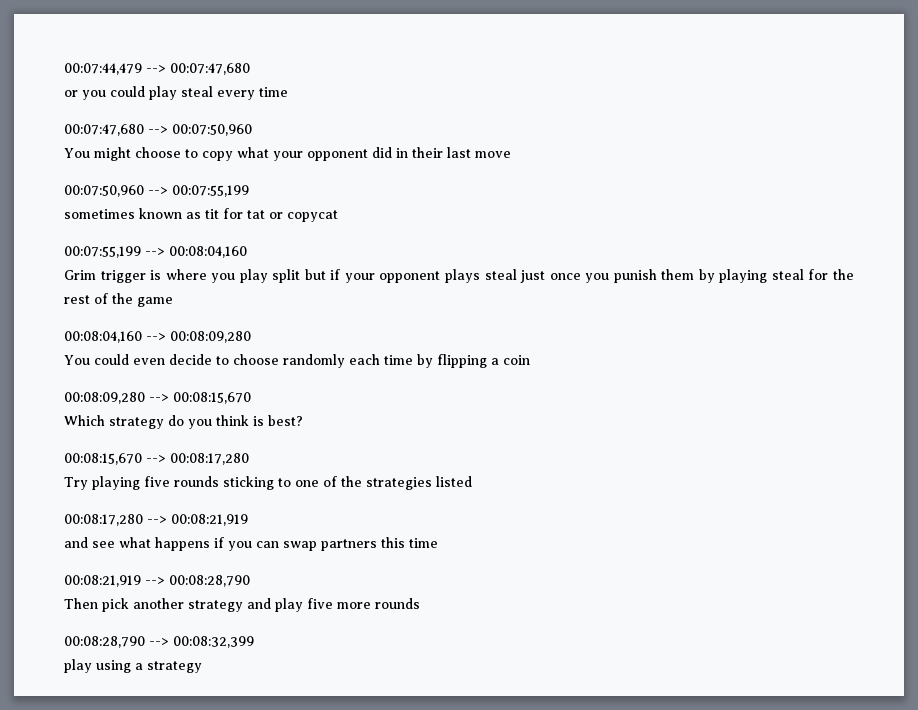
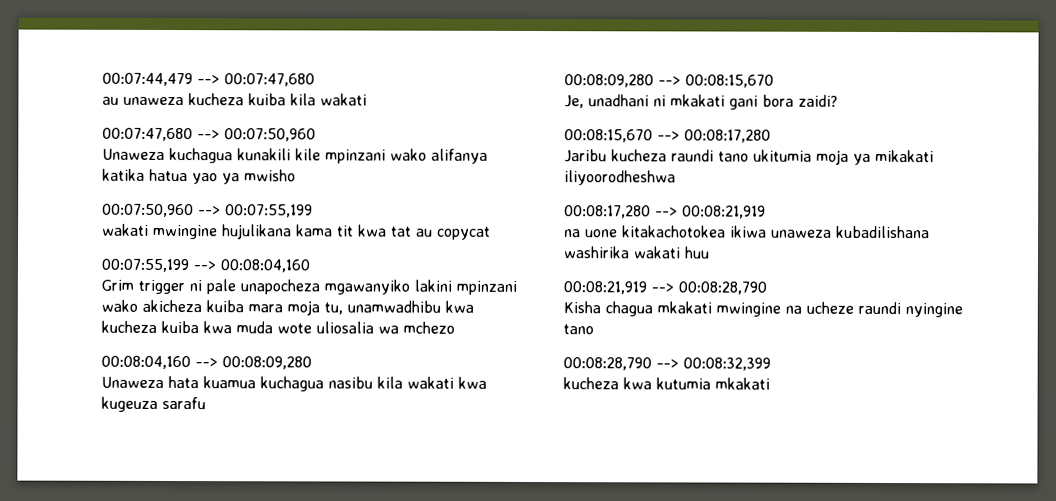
- or you could play steal every time
+ au unaweza kucheza kuiba kila wakati
  00:07:47,680 --> 00:07:50,960
- You might choose to copy what your opponent did in their last move
+ Unaweza kuchagua kunakili kile mpinzani wako alifanya katika hatua yao ya mwisho
  00:07:50,960 --> 00:07:55,199
- sometimes known as tit for tat or copycat
+ wakati mwingine hujulikana kama tit kwa tat au copycat
- Grim trigger is where you play split but if your opponent plays steal just once you punish them by playing steal for the rest of the game
+ Grim trigger ni pale unapocheza mgawanyiko lakini mpinzani wako akicheza kuiba mara moja tu, unamwadhibu kwa kucheza kuiba kwa muda wote uliosalia wa mchezo
  00:08:04,160 --> 00:08:09,280
- You could even decide to choose randomly each time by flipping a coin
+ Unaweza hata kuamua kuchagua nasibu kila wakati kwa kugeuza sarafu
  00:08:09,280 --> 00:08:15,670
- Which strategy do you think is best?
+ Je, unadhani ni mkakati gani bora zaidi?
  00:08:15,670 --> 00:08:17,280
- Try playing five rounds sticking to one of the strategies listed
+ Jaribu kucheza raundi tano ukitumia moja ya mikakati iliyoorodheshwa
  00:08:17,280 --> 00:08:21,919
- and see what happens if you can swap partners this time
+ na uone kitakachotokea ikiwa unaweza kubadilishana washirika wakati huu
  00:08:21,919 --> 00:08:28,790
- Then pick another strategy and play five more rounds
+ Kisha chagua mkakati mwingine na ucheze raundi nyingine tano
- play using a strategy
+ kucheza kwa kutumia mkakati

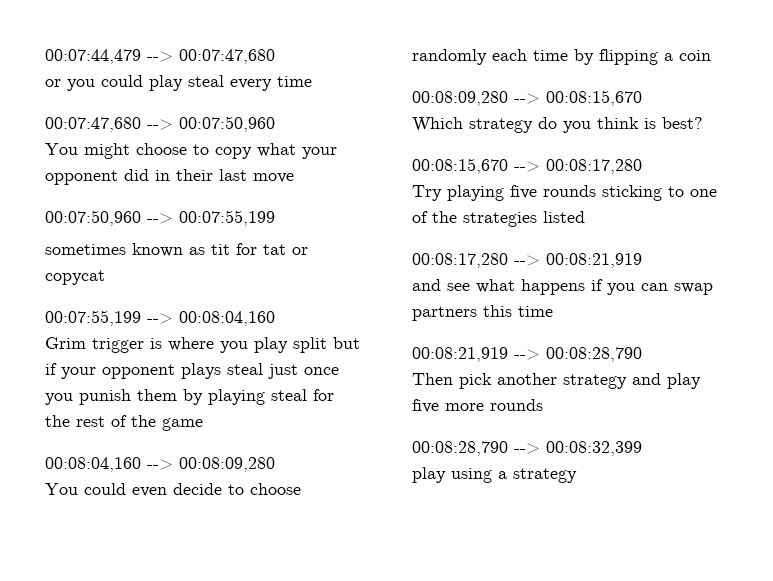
- au unaweza kucheza kuiba kila wakati
+ or you could play steal every time
  00:07:47,680 --> 00:07:50,960
- Unaweza kuchagua kunakili kile mpinzani wako alifanya katika hatua yao ya mwisho
+ You might choose to copy what your opponent did in their last move
  00:07:50,960 --> 00:07:55,199
- wakati mwingine hujulikana kama tit kwa tat au copycat
+ sometimes known as tit for tat or copycat
- Grim trigger ni pale unapocheza mgawanyiko lakini mpinzani wako akicheza kuiba mara moja tu, unamwadhibu kwa kucheza kuiba kwa muda wote uliosalia wa mchezo
+ Grim trigger is where you play split but if your opponent plays steal just once you punish them by playing steal for the rest of the game
  00:08:04,160 --> 00:08:09,280
- Unaweza hata kuamua kuchagua nasibu kila wakati kwa kugeuza sarafu
+ You could even decide to choose randomly each time by flipping a coin
  00:08:09,280 --> 00:08:15,670
- Je, unadhani ni mkakati gani bora zaidi?
+ Which strategy do you think is best?
  00:08:15,670 --> 00:08:17,280
- Jaribu kucheza raundi tano ukitumia moja ya mikakati iliyoorodheshwa
+ Try playing five rounds sticking to one of the strategies listed
  00:08:17,280 --> 00:08:21,919
- na uone kitakachotokea ikiwa unaweza kubadilishana washirika wakati huu
+ and see what happens if you can swap partners this time
  00:08:21,919 --> 00:08:28,790
- Kisha chagua mkakati mwingine na ucheze raundi nyingine tano
+ Then pick another strategy and play five more rounds
- kucheza kwa kutumia mkakati
+ play using a strategy

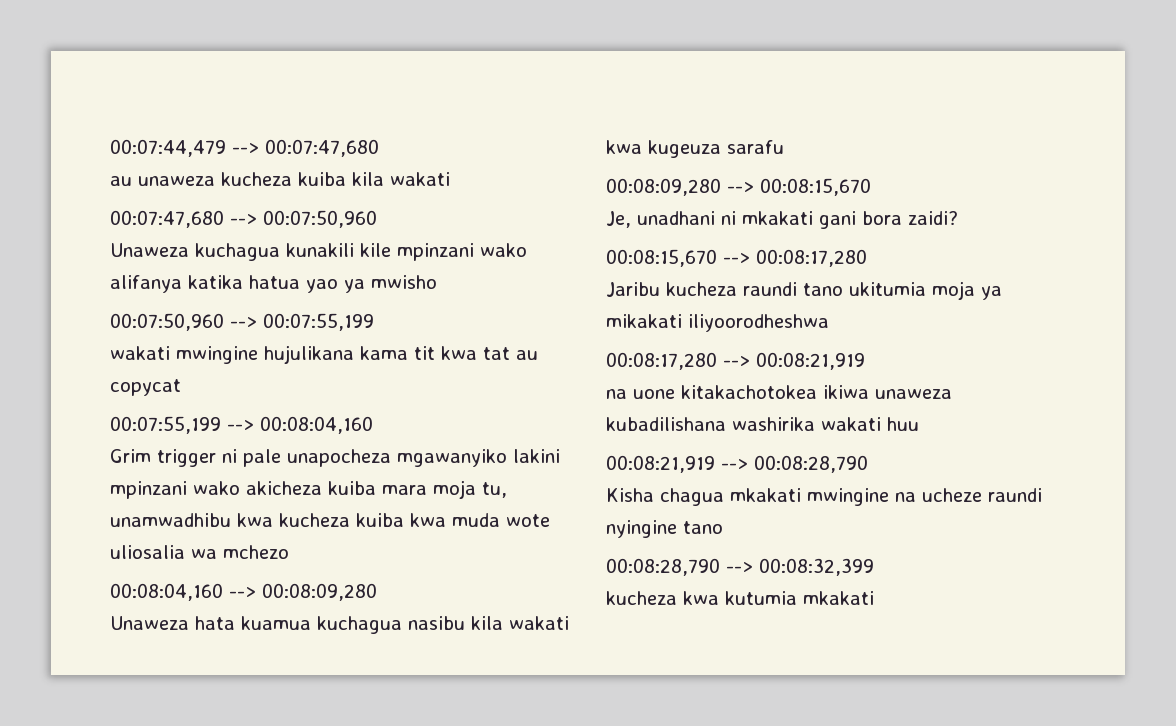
- or you could play steal every time
+ au unaweza kucheza kuiba kila wakati
  00:07:47,680 --> 00:07:50,960
- You might choose to copy what your opponent did in their last move
+ Unaweza kuchagua kunakili kile mpinzani wako alifanya katika hatua yao ya mwisho
  00:07:50,960 --> 00:07:55,199
- sometimes known as tit for tat or copycat
+ wakati mwingine hujulikana kama tit kwa tat au copycat
- Grim trigger is where you play split but if your opponent plays steal just once you punish them by playing steal for the rest of the game
+ Grim trigger ni pale unapocheza mgawanyiko lakini mpinzani wako akicheza kuiba mara moja tu, unamwadhibu kwa kucheza kuiba kwa muda wote uliosalia wa mchezo
  00:08:04,160 --> 00:08:09,280
- You could even decide to choose randomly each time by flipping a coin
+ Unaweza hata kuamua kuchagua nasibu kila wakati kwa kugeuza sarafu
  00:08:09,280 --> 00:08:15,670
- Which strategy do you think is best?
+ Je, unadhani ni mkakati gani bora zaidi?
  00:08:15,670 --> 00:08:17,280
- Try playing five rounds sticking to one of the strategies listed
+ Jaribu kucheza raundi tano ukitumia moja ya mikakati iliyoorodheshwa
  00:08:17,280 --> 00:08:21,919
- and see what happens if you can swap partners this time
+ na uone kitakachotokea ikiwa unaweza kubadilishana washirika wakati huu
  00:08:21,919 --> 00:08:28,790
- Then pick another strategy and play five more rounds
+ Kisha chagua mkakati mwingine na ucheze raundi nyingine tano
- play using a strategy
+ kucheza kwa kutumia mkakati

